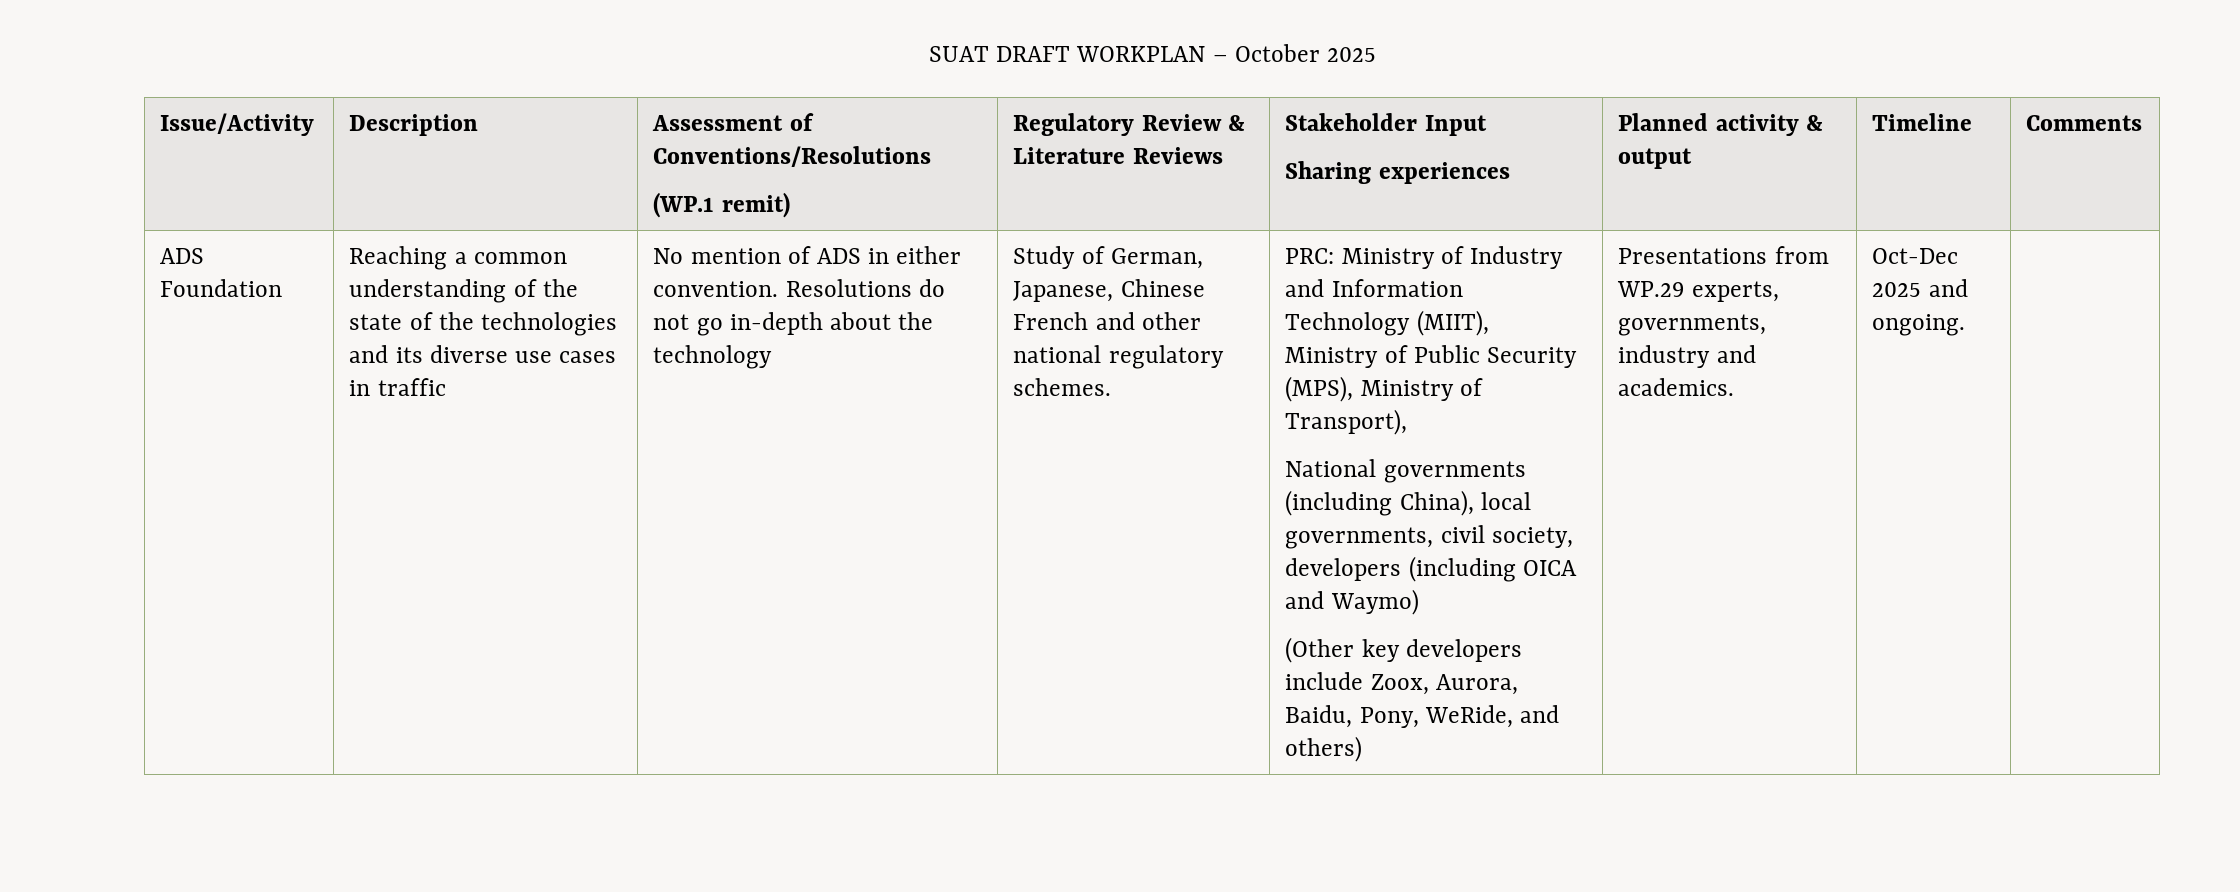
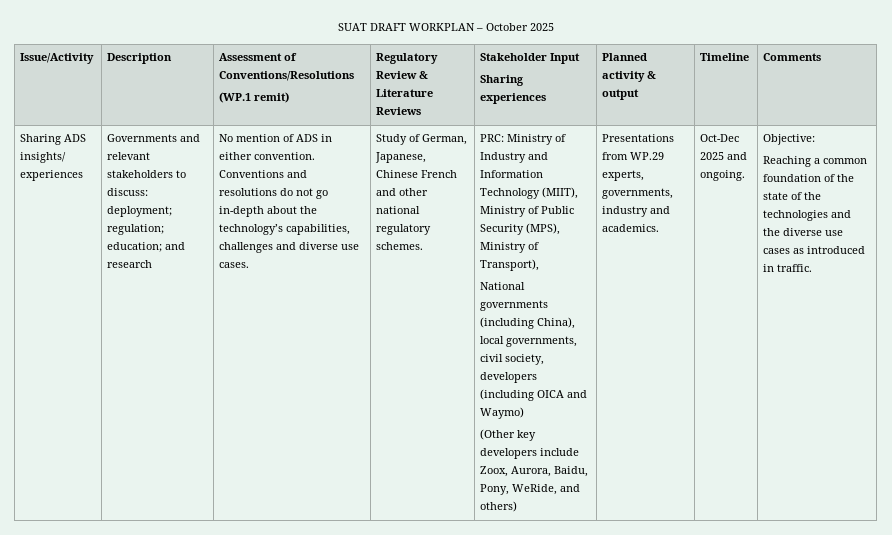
- ADS Foundation | Reaching a common understanding of the state of the technologies and its diverse use cases in traffic
+ Sharing ADS insights/ experiences | Governments and relevant stakeholders to discuss: deployment; regulation; education; and research
- Resolutions do not go in-depth about the technology
+ Conventions and resolutions do not go in-depth about the technology’s capabilities, challenges and diverse use cases.
+ Objective:
+ Reaching a common foundation of the state of the technologies and the diverse use cases as introduced in traffic.

